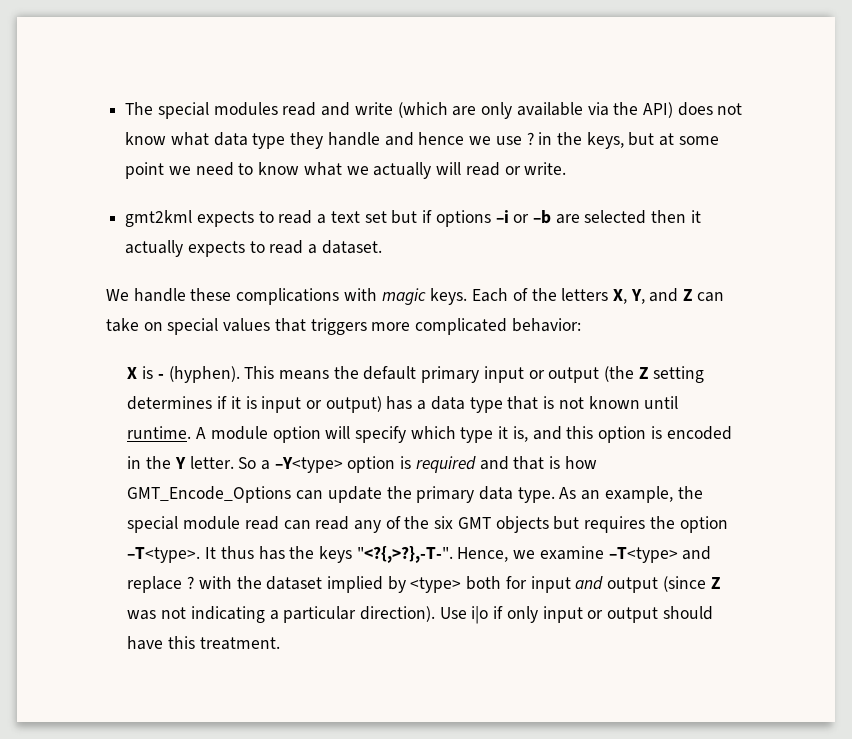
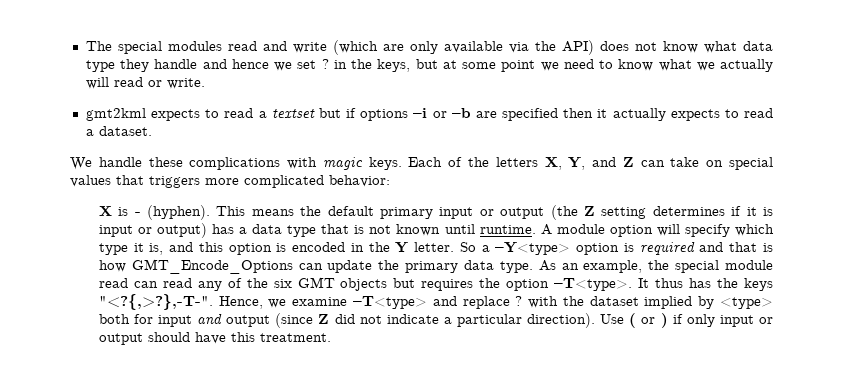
- The special modules read and write (which are only available via the API) does not know what data type they handle and hence we use ? in the keys, but at some point we need to know what we actually will read or write.
+ The special modules read and write (which are only available via the API) does not know what data type they handle and hence we set ? in the keys, but at some point we need to know what we actually will read or write.
- gmt2kml expects to read a text set but if options –i or –b are selected then it actually expects to read a dataset.
+ gmt2kml expects to read a textset but if options –i or –b are specified then it actually expects to read a dataset.
- Hence, we examine –T<type> and replace ? with the dataset implied by <type> both for input and output (since Z was not indicating a particular direction).
+ Hence, we examine –T<type> and replace ? with the dataset implied by <type> both for input and output (since Z did not indicate a particular direction).
- Use i|o if only input or output should have this treatment.
+ Use ( or ) if only input or output should have this treatment.

